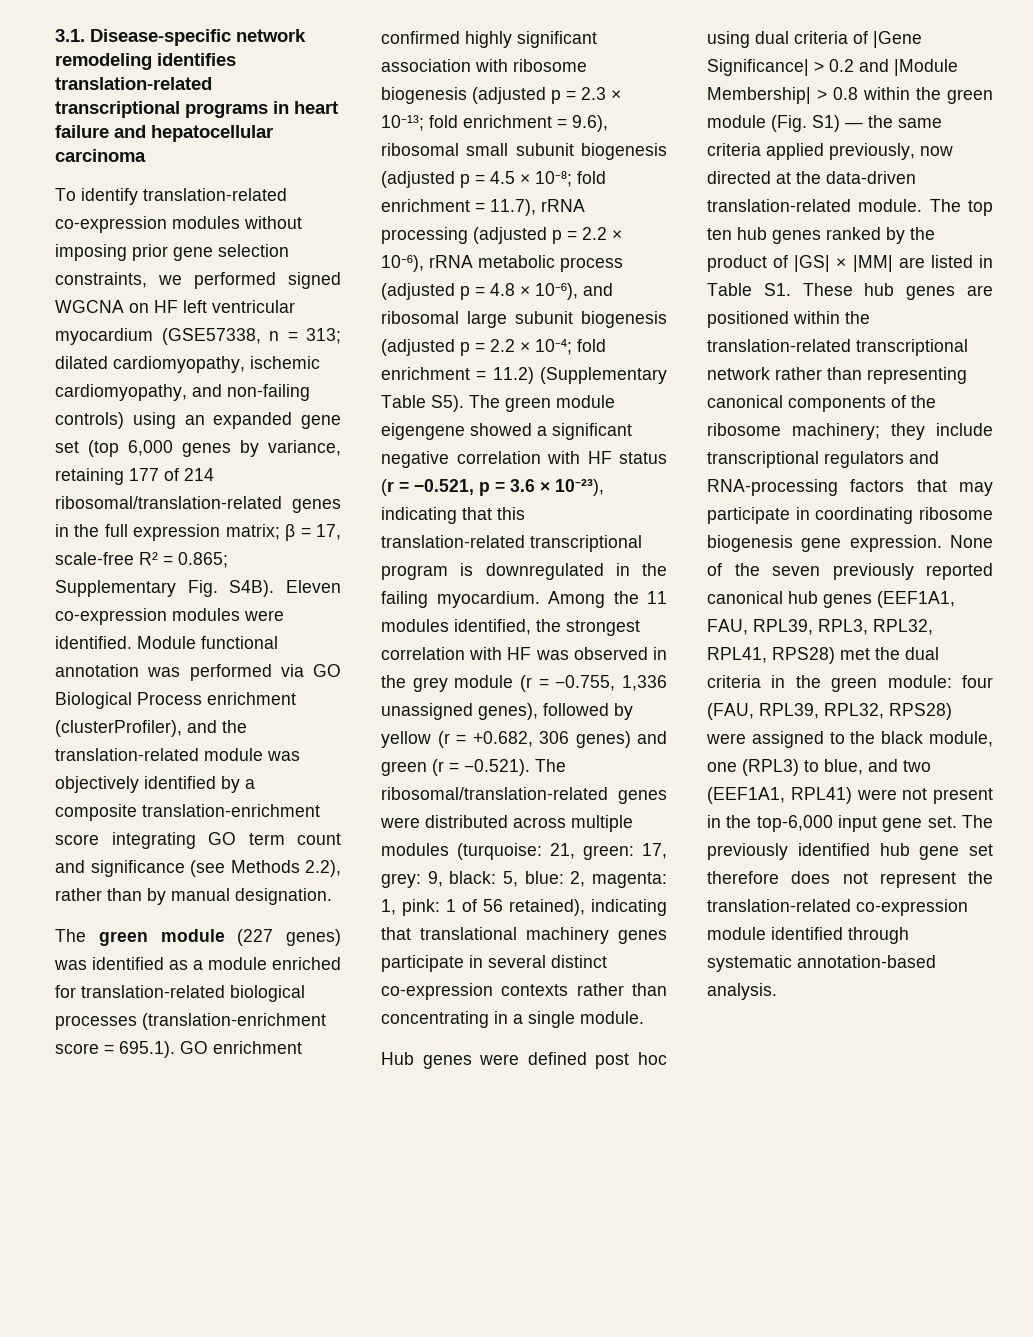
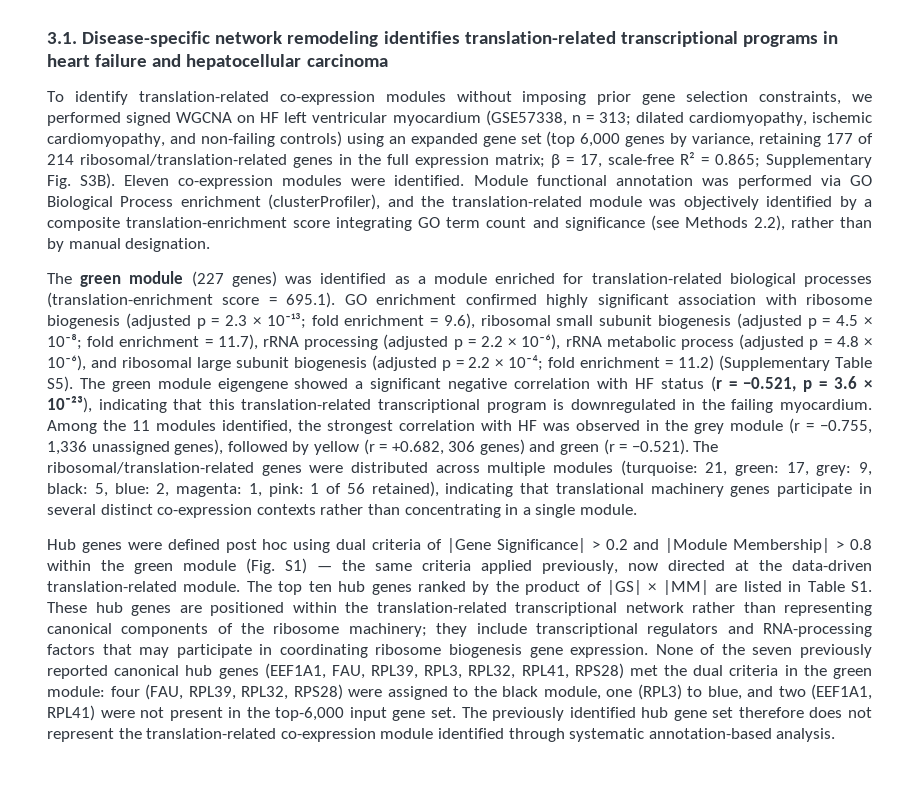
- Supplementary Fig. S4B).
+ Supplementary Fig. S3B).

